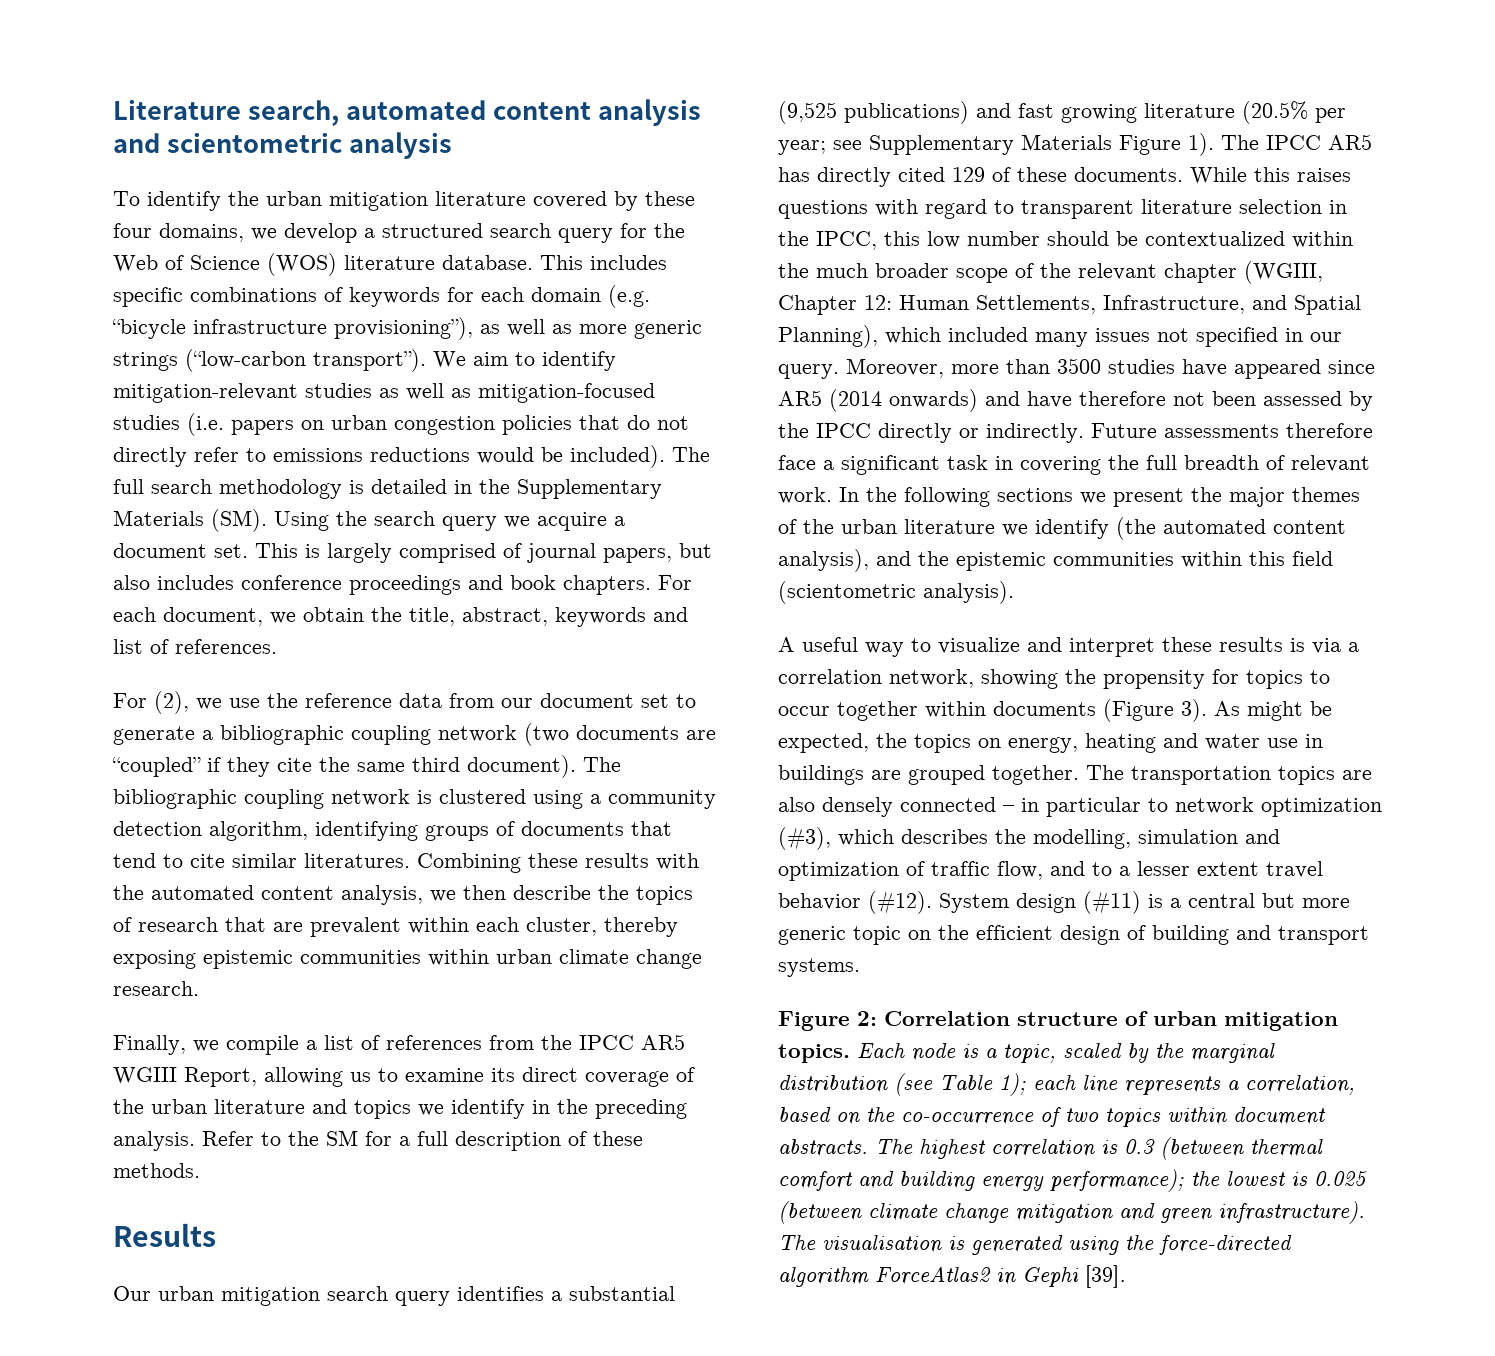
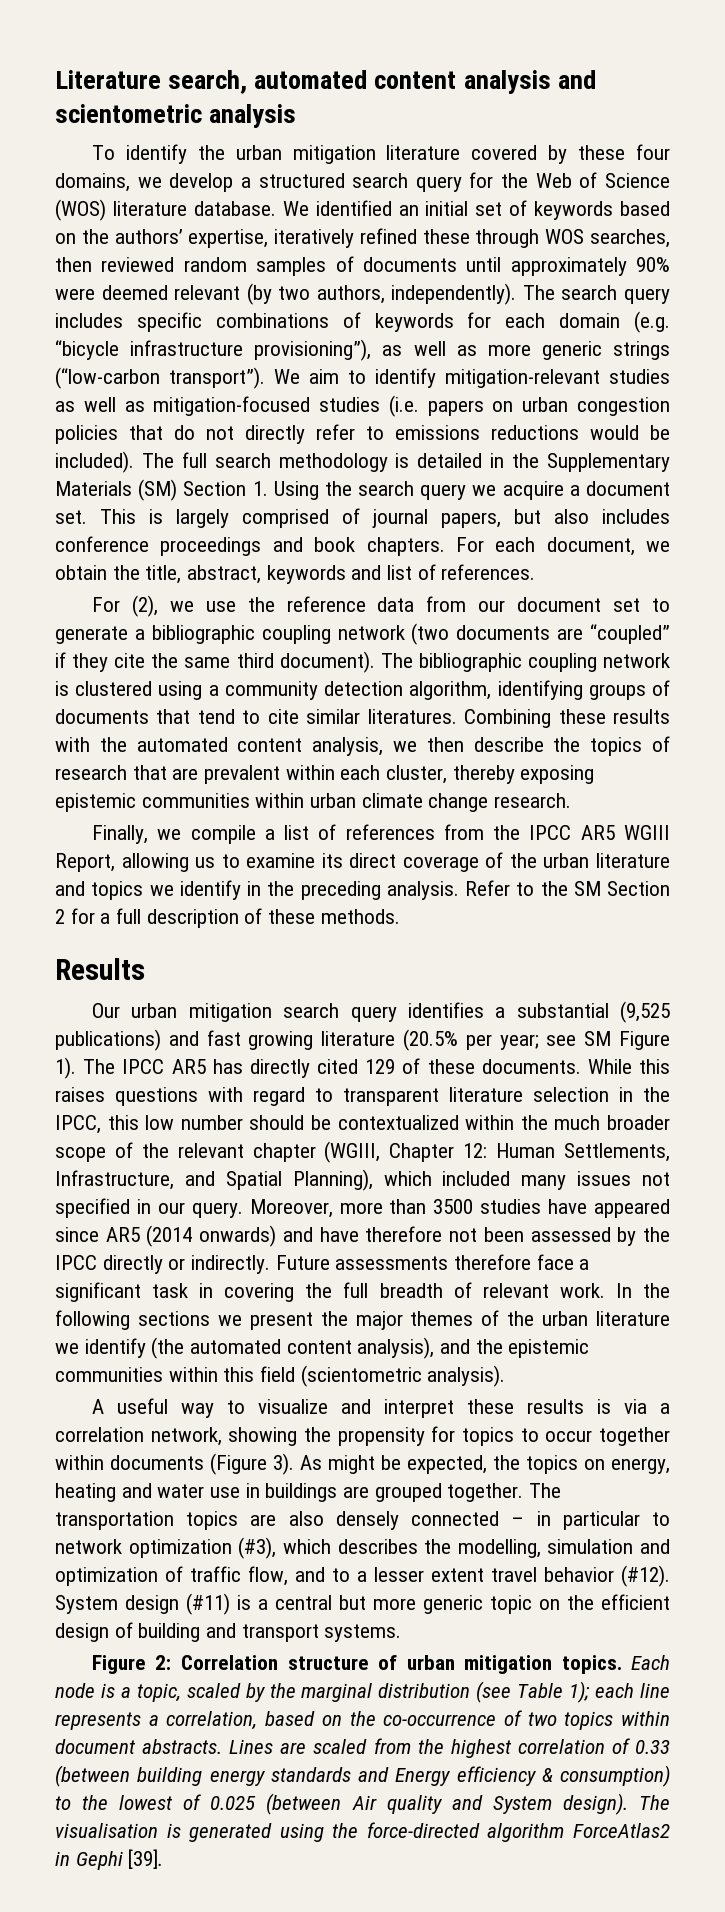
- This includes specific combinations of keywords for each domain (e.g. “bicycle infrastructure provisioning”), as well as more generic strings (“low-carbon transport”).
+ We identified an initial set of keywords based on the authors’ expertise, iteratively refined these through WOS searches, then reviewed random samples of documents until approximately 90% were deemed relevant (by two authors, independently). The search query includes specific combinations of keywords for each domain (e.g. “bicycle infrastructure provisioning”), as well as more generic strings (“low-carbon transport”).
- The full search methodology is detailed in the Supplementary Materials (SM). Using the search query we acquire a document set.
+ The full search methodology is detailed in the Supplementary Materials (SM) Section 1. Using the search query we acquire a document set.
- Refer to the SM for a full description of these methods.
+ Refer to the SM Section 2 for a full description of these methods.
- Our urban mitigation search query identifies a substantial (9,525 publications) and fast growing literature (20.5% per year; see Supplementary Materials Figure 1).
+ Our urban mitigation search query identifies a substantial (9,525 publications) and fast growing literature (20.5% per year; see SM Figure 1).
- The highest correlation is 0.3 (between thermal comfort and building energy performance); the lowest is 0.025 (between climate change mitigation and green infrastructure).
+ Lines are scaled from the highest correlation of 0.33 (between building energy standards and Energy efficiency & consumption) to the lowest of 0.025 (between Air quality and System design).

